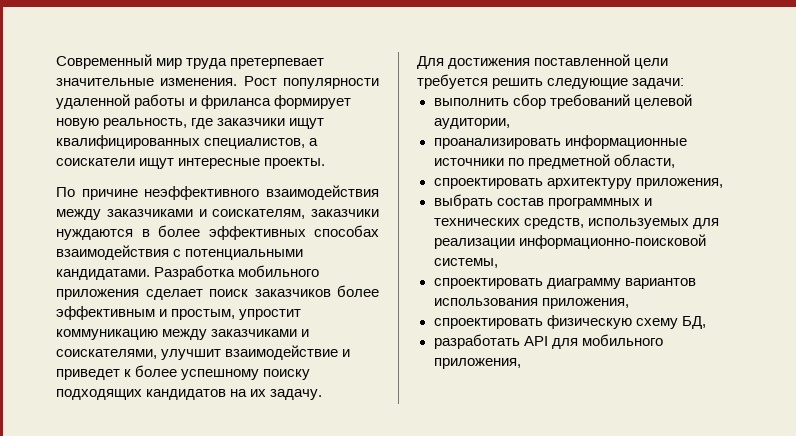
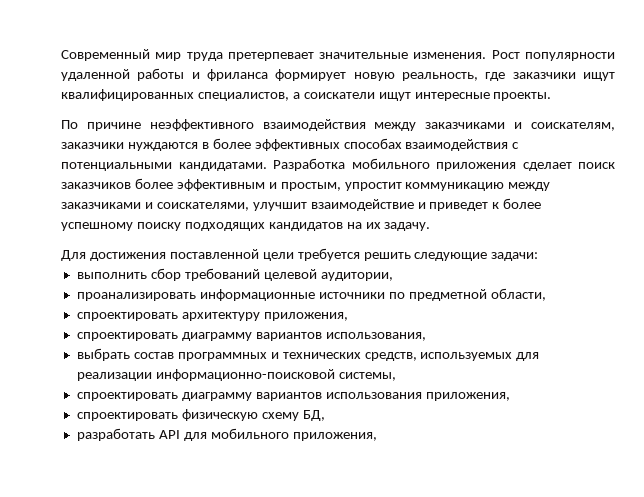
+ спроектировать диаграмму вариантов использования,

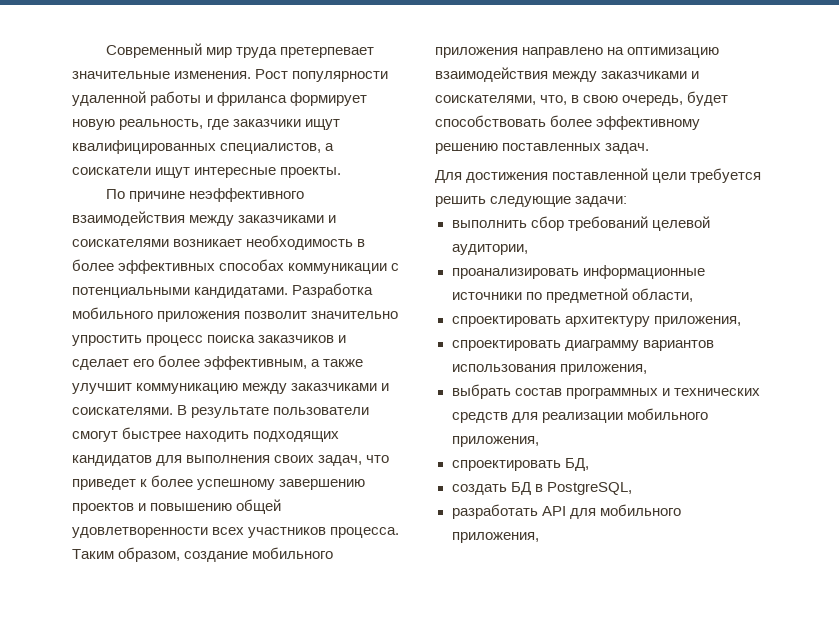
- По причине неэффективного взаимодействия между заказчиками и соискателям, заказчики нуждаются в более эффективных способах взаимодействия с потенциальными кандидатами.
+ По причине неэффективного взаимодействия между заказчиками и соискателями возникает необходимость в более эффективных способах коммуникации с потенциальными кандидатами.
- Разработка мобильного приложения сделает поиск заказчиков более эффективным и простым, упростит коммуникацию между заказчиками и соискателями, улучшит взаимодействие и приведет к более успешному поиску подходящих кандидатов на их задачу.
+ Разработка мобильного приложения позволит значительно упростить процесс поиска заказчиков и сделает его более эффективным, а также улучшит коммуникацию между заказчиками и соискателями. В результате пользователи смогут быстрее находить подходящих кандидатов для выполнения своих задач, что приведет к более успешному завершению проектов и повышению общей удовлетворенности всех участников процесса. Таким образом, создание мобильного приложения направлено на оптимизацию взаимодействия между заказчиками и соискателями, что, в свою очередь, будет способствовать более эффективному решению поставленных задач.
- спроектировать диаграмму вариантов использования,
+ спроектировать диаграмму вариантов использования приложения,
- выбрать состав программных и технических средств, используемых для реализации информационно-поисковой системы,
- спроектировать диаграмму вариантов использования приложения,
- спроектировать физическую схему БД,
+ выбрать состав программных и технических средств для реализации мобильного приложения,
+ спроектировать БД,
+ создать БД в PostgreSQL,

